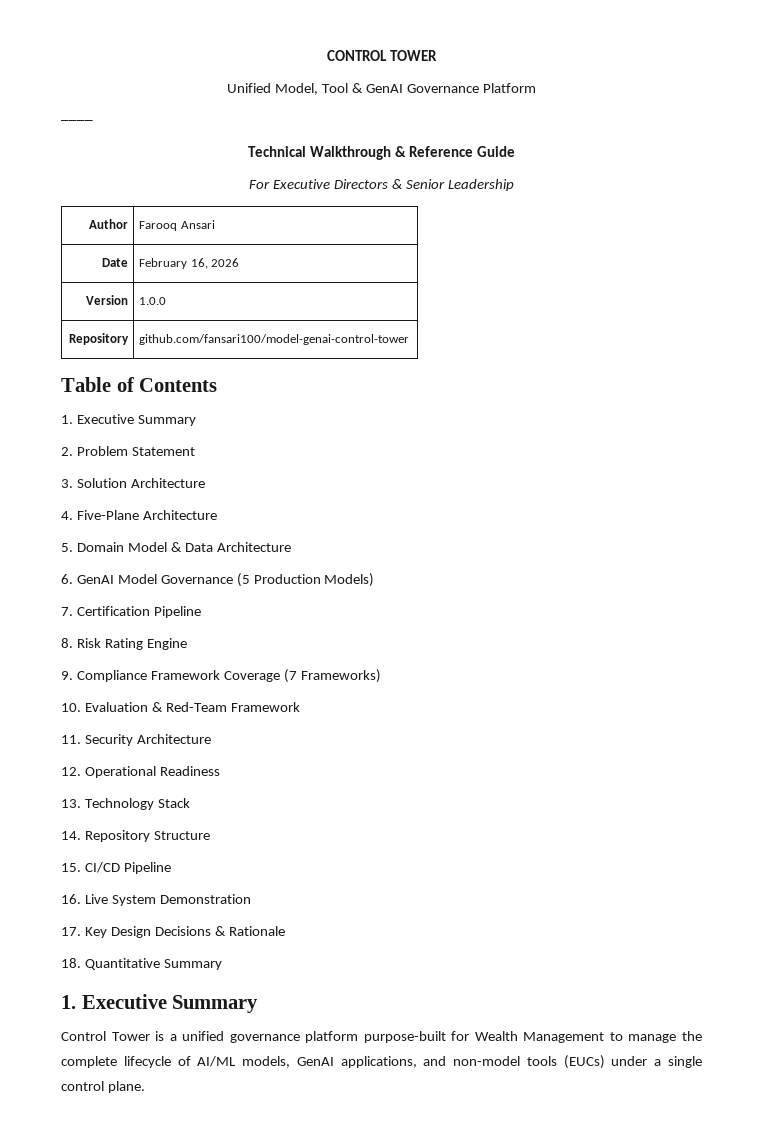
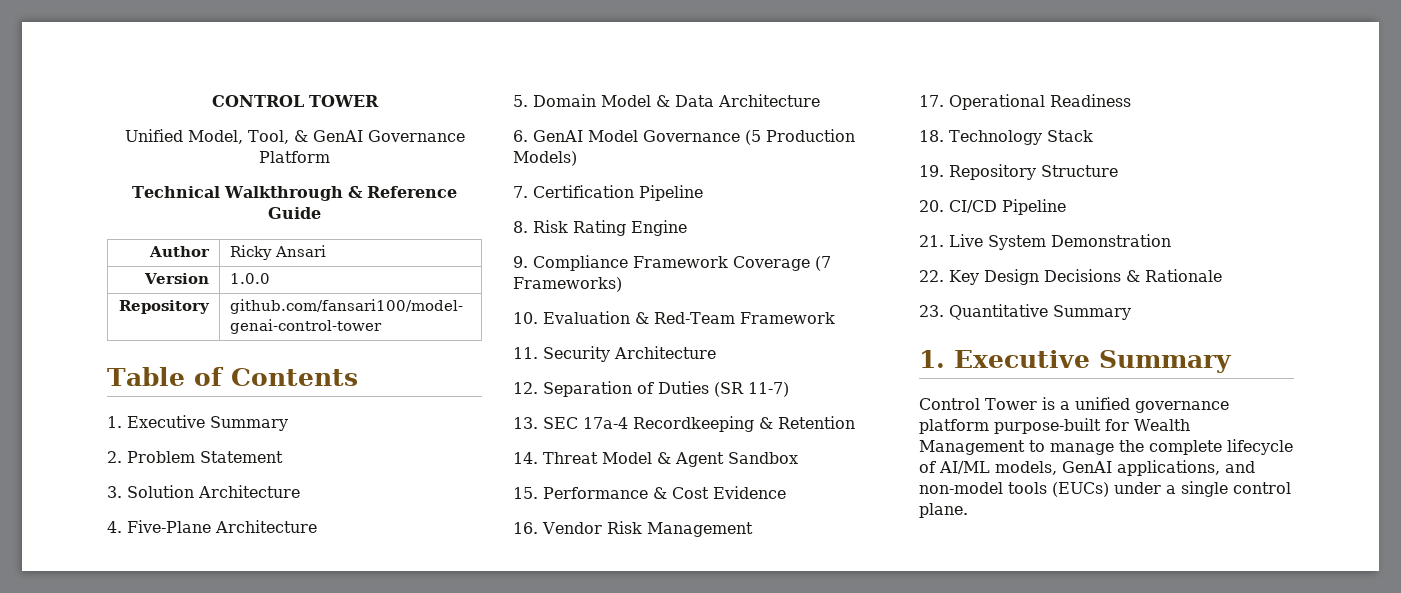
- Unified Model, Tool & GenAI Governance Platform
+ Unified Model, Tool, & GenAI Governance Platform
- ────
- For Executive Directors & Senior Leadership
- Author | Farooq Ansari
+ Author | Ricky Ansari
- Date | February 16, 2026
- 12. Operational Readiness
+ 12. Separation of Duties (SR 11-7)
+ 13. SEC 17a-4 Recordkeeping & Retention
+ 14. Threat Model & Agent Sandbox
+ 15. Performance & Cost Evidence
+ 16. Vendor Risk Management
+ 17. Operational Readiness
- 13. Technology Stack
+ 18. Technology Stack
- 14. Repository Structure
+ 19. Repository Structure
- 15. CI/CD Pipeline
+ 20. CI/CD Pipeline
- 16. Live System Demonstration
+ 21. Live System Demonstration
- 17. Key Design Decisions & Rationale
+ 22. Key Design Decisions & Rationale
- 18. Quantitative Summary
+ 23. Quantitative Summary

